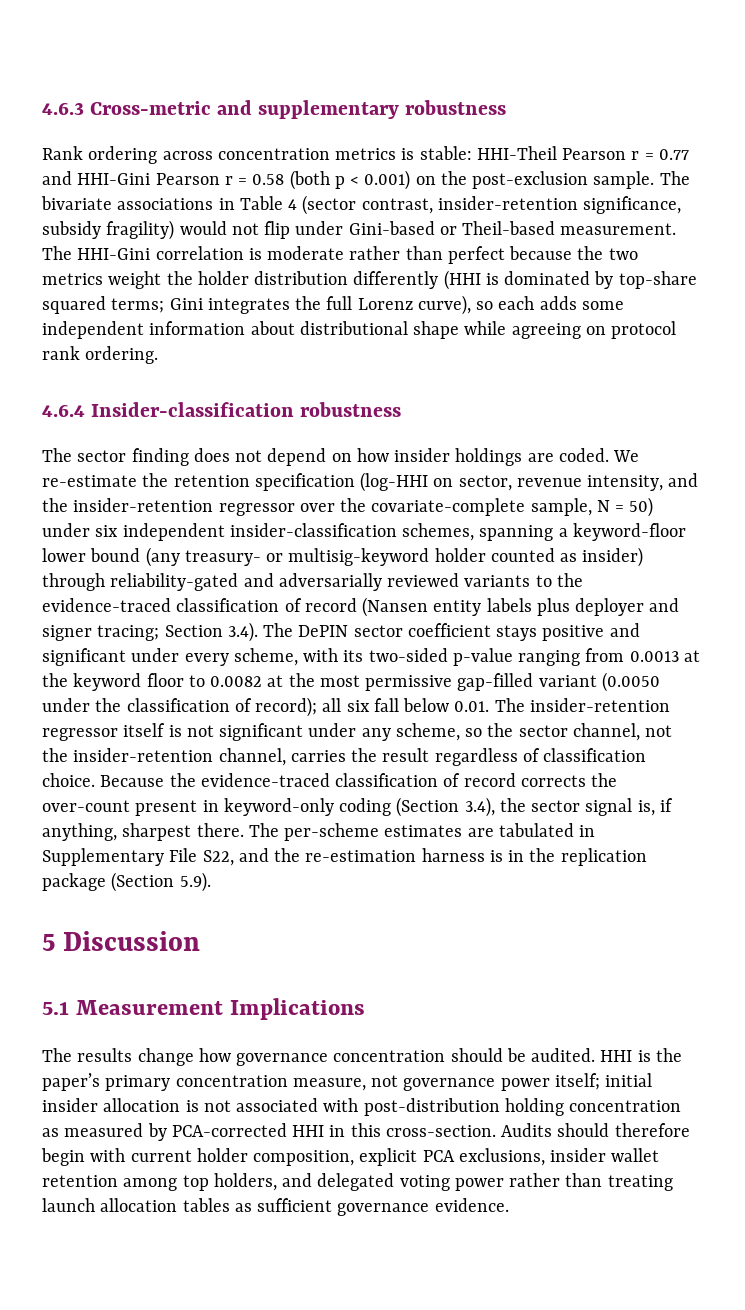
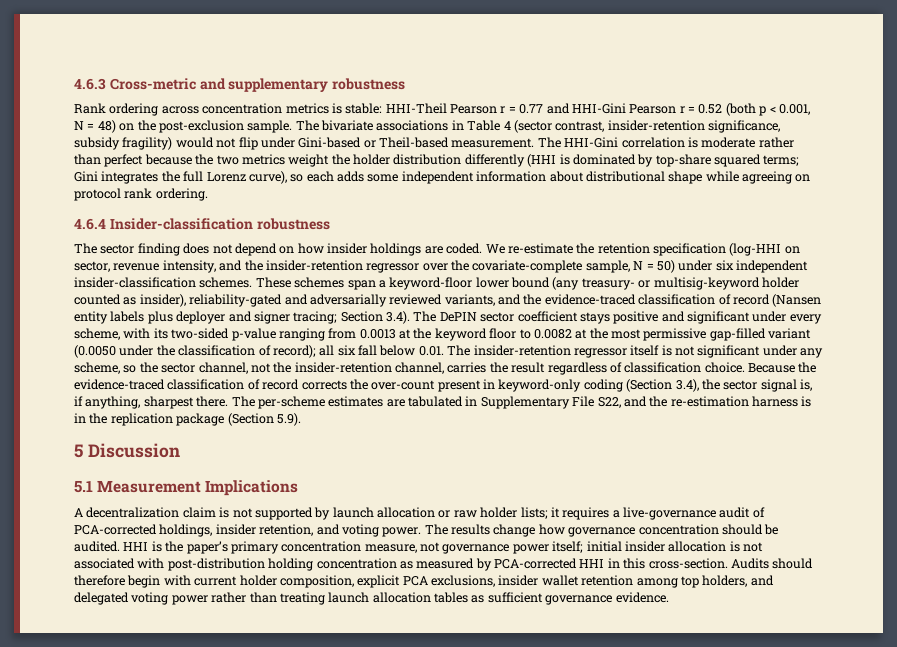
- Rank ordering across concentration metrics is stable: HHI-Theil Pearson r = 0.77 and HHI-Gini Pearson r = 0.58 (both p < 0.001) on the post-exclusion sample.
+ Rank ordering across concentration metrics is stable: HHI-Theil Pearson r = 0.77 and HHI-Gini Pearson r = 0.52 (both p < 0.001, N = 48) on the post-exclusion sample.
- We re-estimate the retention specification (log-HHI on sector, revenue intensity, and the insider-retention regressor over the covariate-complete sample, N = 50) under six independent insider-classification schemes, spanning a keyword-floor lower bound (any treasury- or multisig-keyword holder counted as insider) through reliability-gated and adversarially reviewed variants to the evidence-traced classification of record (Nansen entity labels plus deployer and signer tracing;
+ We re-estimate the retention specification (log-HHI on sector, revenue intensity, and the insider-retention regressor over the covariate-complete sample, N = 50) under six independent insider-classification schemes. These schemes span a keyword-floor lower bound (any treasury- or multisig-keyword holder counted as insider), reliability-gated and adversarially reviewed variants, and the evidence-traced classification of record (Nansen entity labels plus deployer and signer tracing;
+ A decentralization claim is not supported by launch allocation or raw holder lists; it requires a live-governance audit of PCA-corrected holdings, insider retention, and voting power.

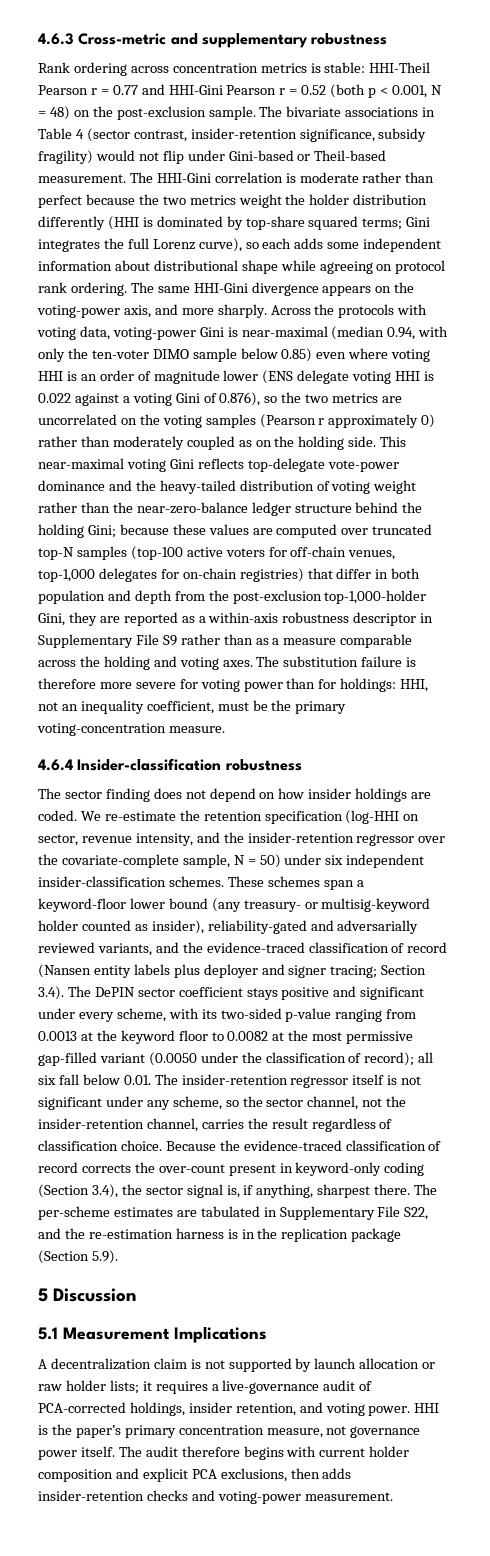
+ The same HHI-Gini divergence appears on the voting-power axis, and more sharply. Across the protocols with voting data, voting-power Gini is near-maximal (median 0.94, with only the ten-voter DIMO sample below 0.85) even where voting HHI is an order of magnitude lower (ENS delegate voting HHI is 0.022 against a voting Gini of 0.876), so the two metrics are uncorrelated on the voting samples (Pearson r approximately 0) rather than moderately coupled as on the holding side. This near-maximal voting Gini reflects top-delegate vote-power dominance and the heavy-tailed distribution of voting weight rather than the near-zero-balance ledger structure behind the holding Gini; because these values are computed over truncated top-N samples (top-100 active voters for off-chain venues, top-1,000 delegates for on-chain registries) that differ in both population and depth from the post-exclusion top-1,000-holder Gini, they are reported as a within-axis robustness descriptor in Supplementary File S9 rather than as a measure comparable across the holding and voting axes. The substitution failure is therefore more severe for voting power than for holdings: HHI, not an inequality coefficient, must be the primary voting-concentration measure.
- The results change how governance concentration should be audited.
- HHI is the paper’s primary concentration measure, not governance power itself; initial insider allocation is not associated with post-distribution holding concentration as measured by PCA-corrected HHI in this cross-section. Audits should therefore begin with current holder composition, explicit PCA exclusions, insider wallet retention among top holders, and delegated voting power rather than treating launch allocation tables as sufficient governance evidence.
+ HHI is the paper’s primary concentration measure, not governance power itself. The audit therefore begins with current holder composition and explicit PCA exclusions, then adds insider-retention checks and voting-power measurement.

